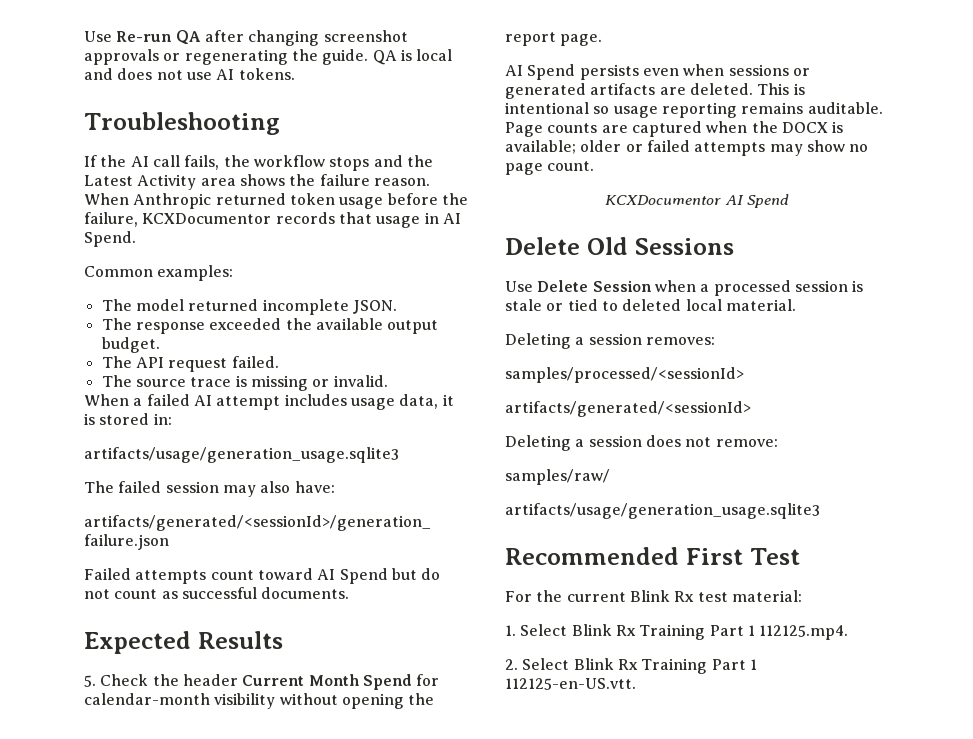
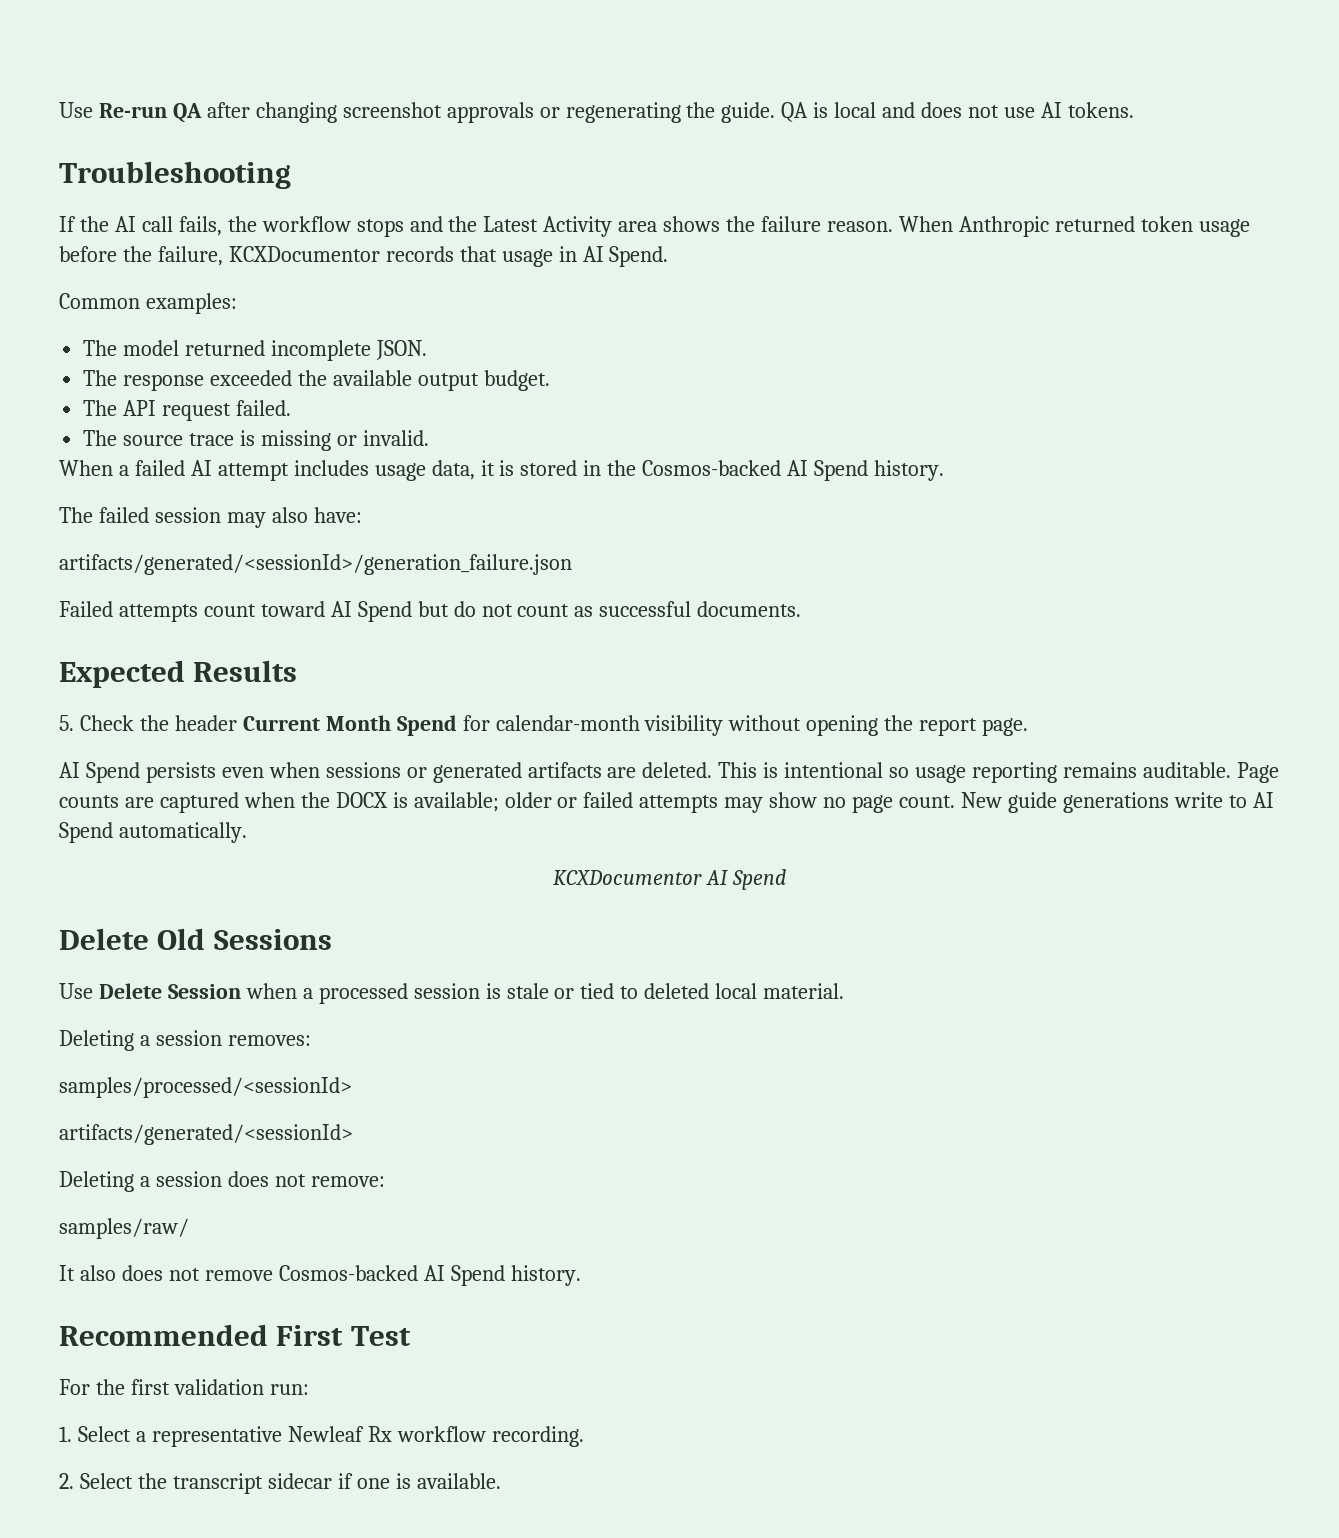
- When a failed AI attempt includes usage data, it is stored in:
- artifacts/usage/generation_usage.sqlite3
+ When a failed AI attempt includes usage data, it is stored in the Cosmos-backed AI Spend history.
+ New guide generations write to AI Spend automatically.
  samples/raw/
- artifacts/usage/generation_usage.sqlite3
+ It also does not remove Cosmos-backed AI Spend history.
- For the current Blink Rx test material:
- 1. Select Blink Rx Training Part 1 112125.mp4.
- 2. Select Blink Rx Training Part 1 112125-en-US.vtt.
+ For the first validation run:
+ 1. Select a representative Newleaf Rx workflow recording.
+ 2. Select the transcript sidecar if one is available.

